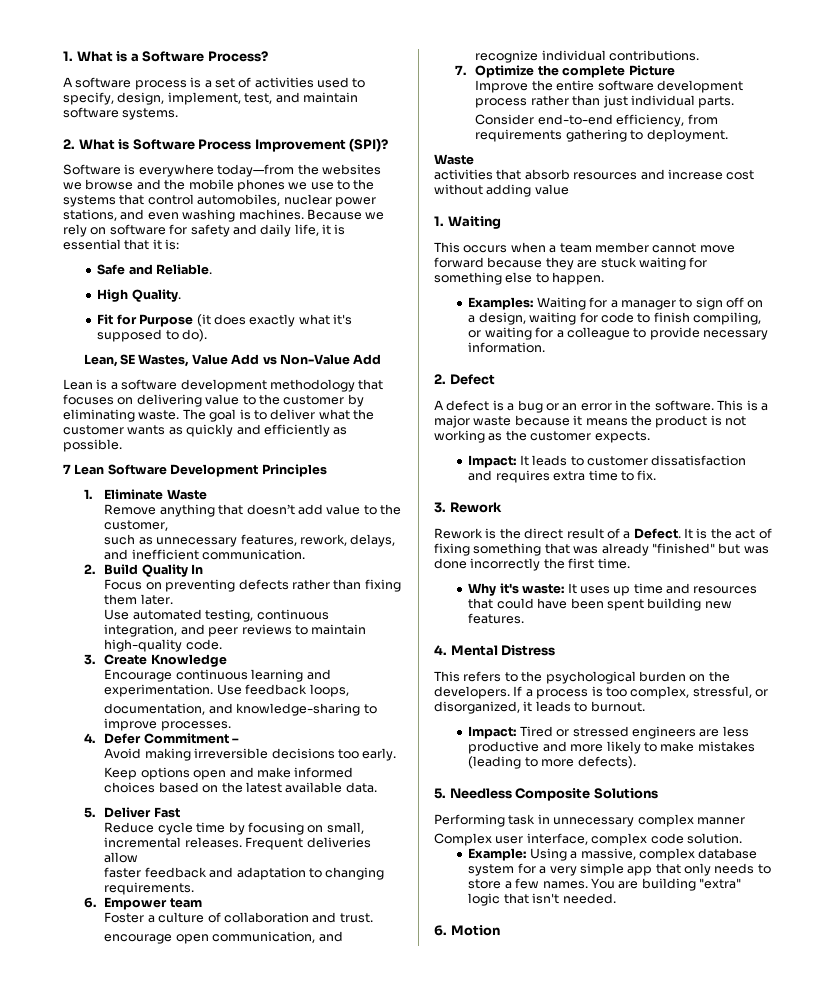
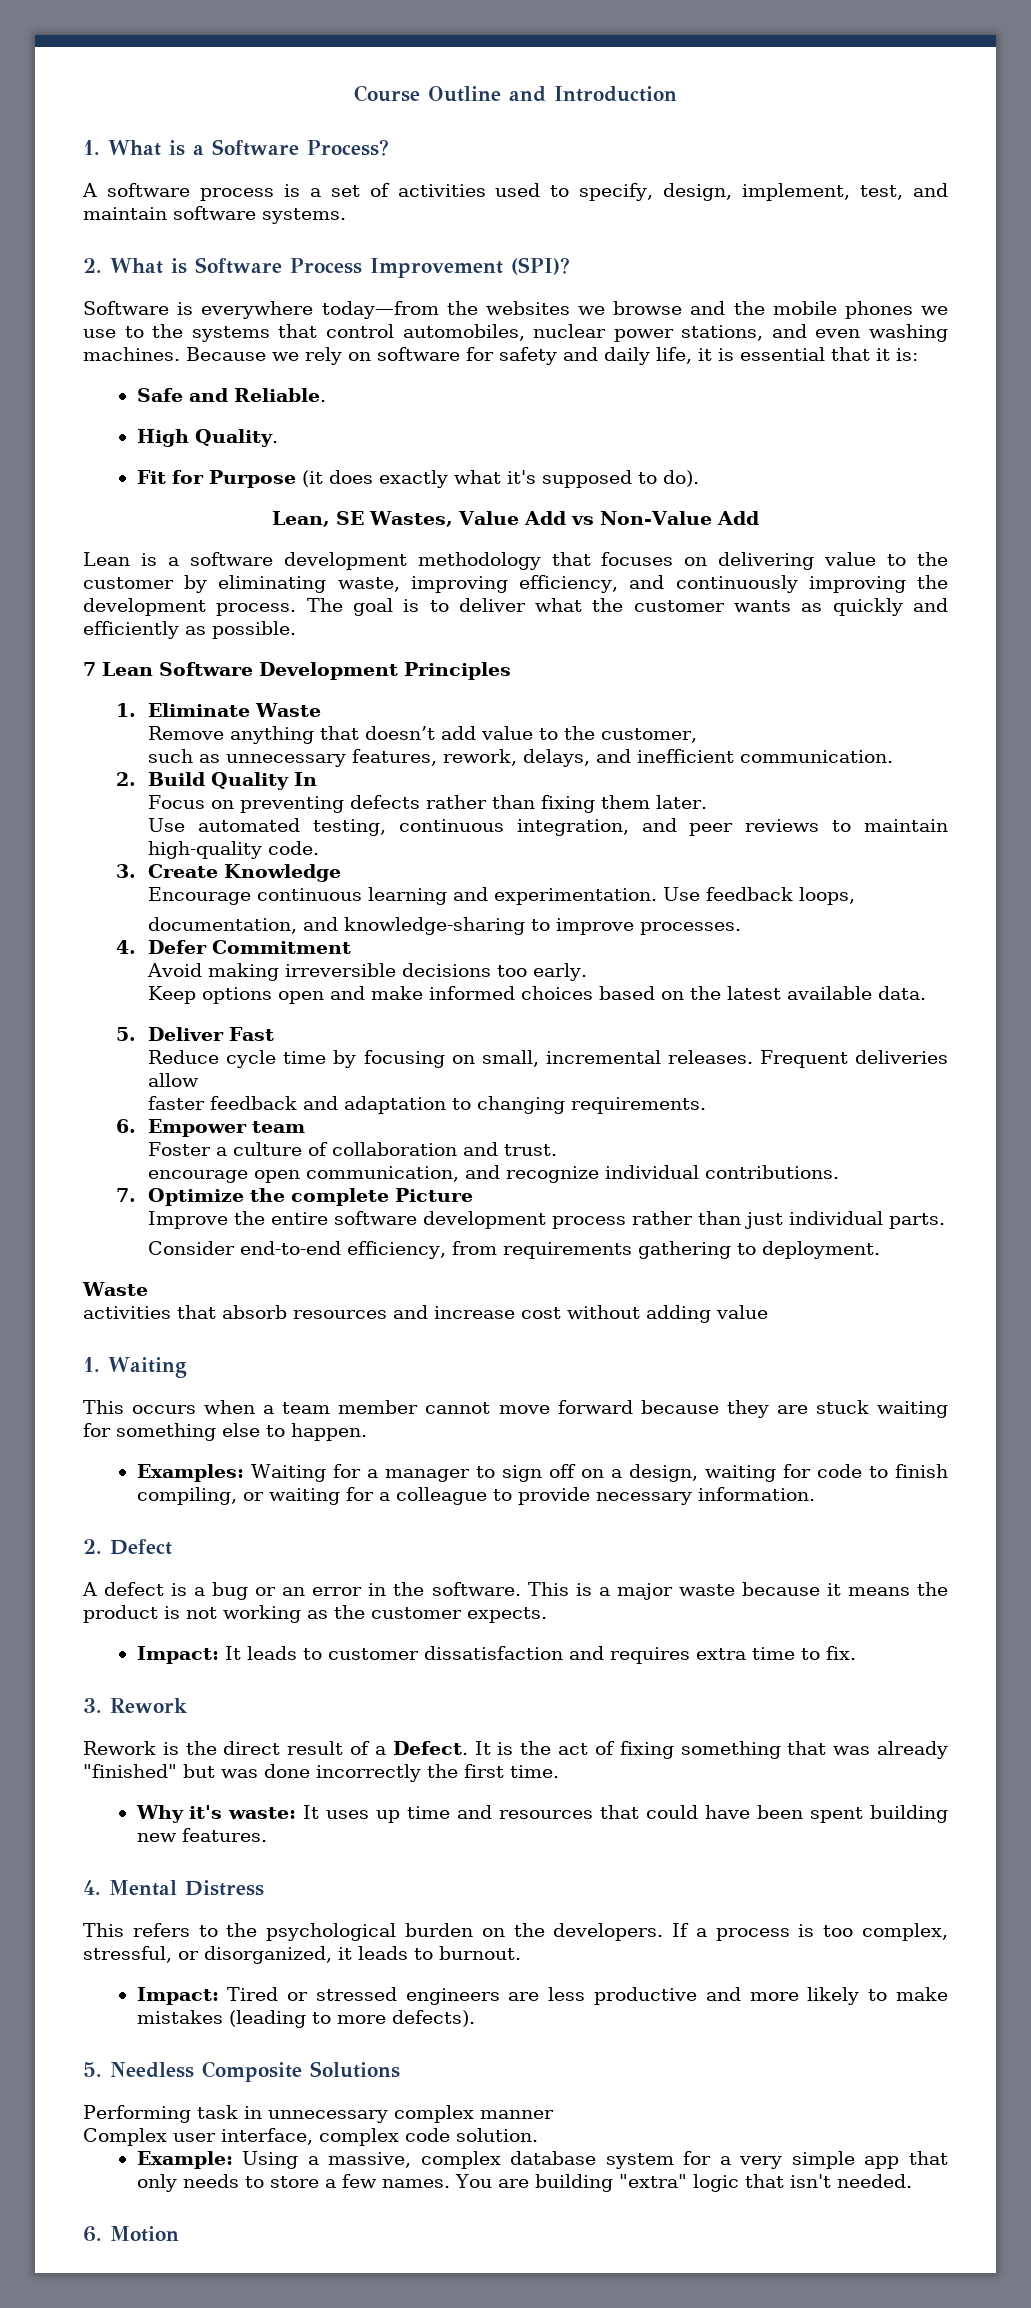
+ Course Outline and Introduction
- Lean is a software development methodology that focuses on delivering value to the customer by eliminating waste.
+ Lean is a software development methodology that focuses on delivering value to the customer by eliminating waste, improving efficiency, and continuously improving the development process.
- 4. Defer Commitment –
+ 4. Defer Commitment

